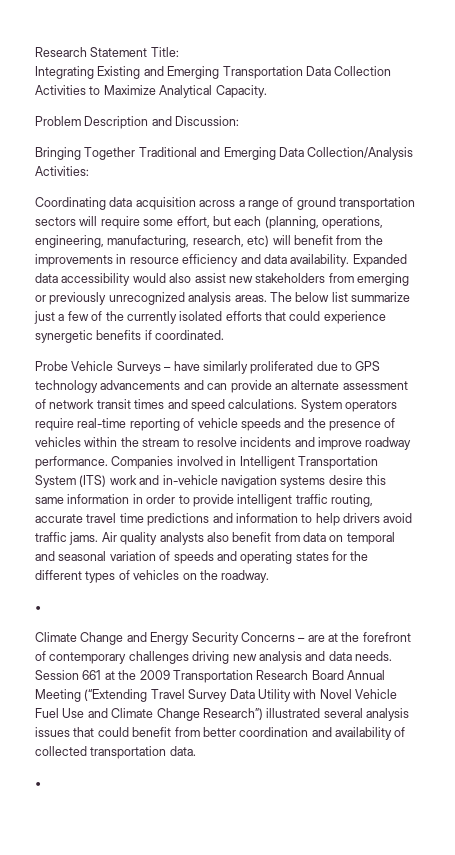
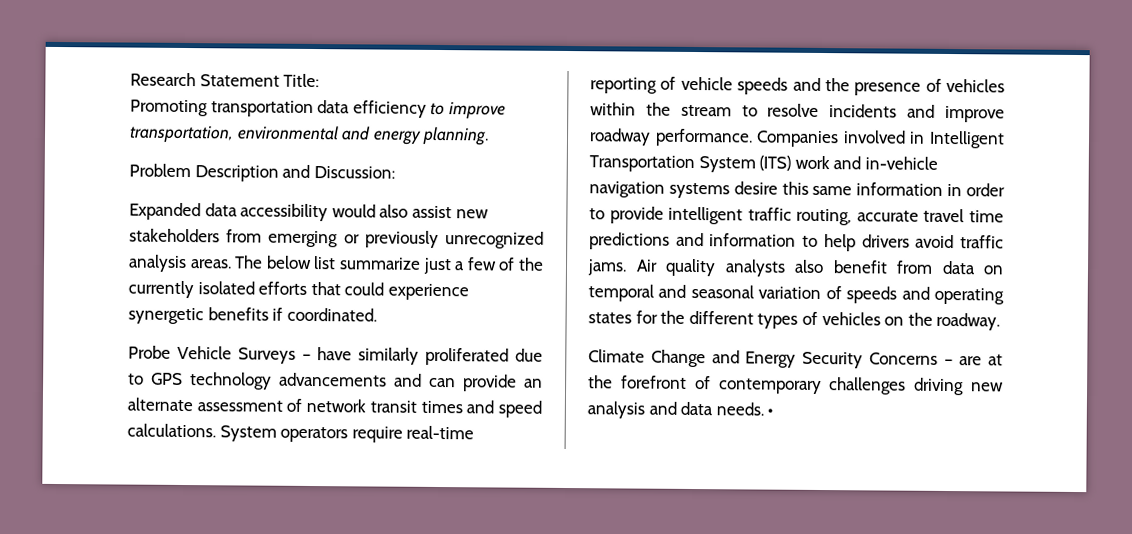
- Integrating Existing and Emerging Transportation Data Collection Activities to Maximize Analytical Capacity.
+ Promoting transportation data efficiency to improve transportation, environmental and energy planning.
  Problem Description and Discussion:
- Bringing Together Traditional and Emerging Data Collection/Analysis Activities:
- Coordinating data acquisition across a range of ground transportation sectors will require some effort, but each (planning, operations, engineering, manufacturing, research, etc) will benefit from the improvements in resource efficiency and data availability. Expanded data accessibility would also assist new stakeholders from emerging or previously unrecognized analysis areas.
+ Expanded data accessibility would also assist new stakeholders from emerging or previously unrecognized analysis areas.
  Air quality analysts also benefit from data on temporal and seasonal variation of speeds and operating states for the different types of vehicles on the roadway.
- •
- Climate Change and Energy Security Concerns – are at the forefront of contemporary challenges driving new analysis and data needs. Session 661 at the 2009 Transportation Research Board Annual Meeting (“Extending Travel Survey Data Utility with Novel Vehicle Fuel Use and Climate Change Research”) illustrated several analysis issues that could benefit from better coordination and availability of collected transportation data.
- •
+ Climate Change and Energy Security Concerns – are at the forefront of contemporary challenges driving new analysis and data needs. •

